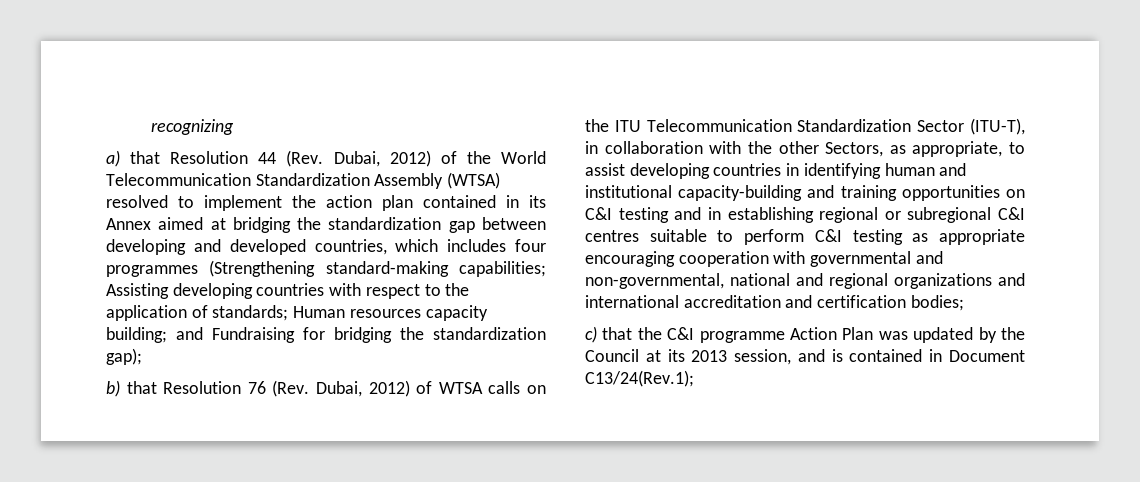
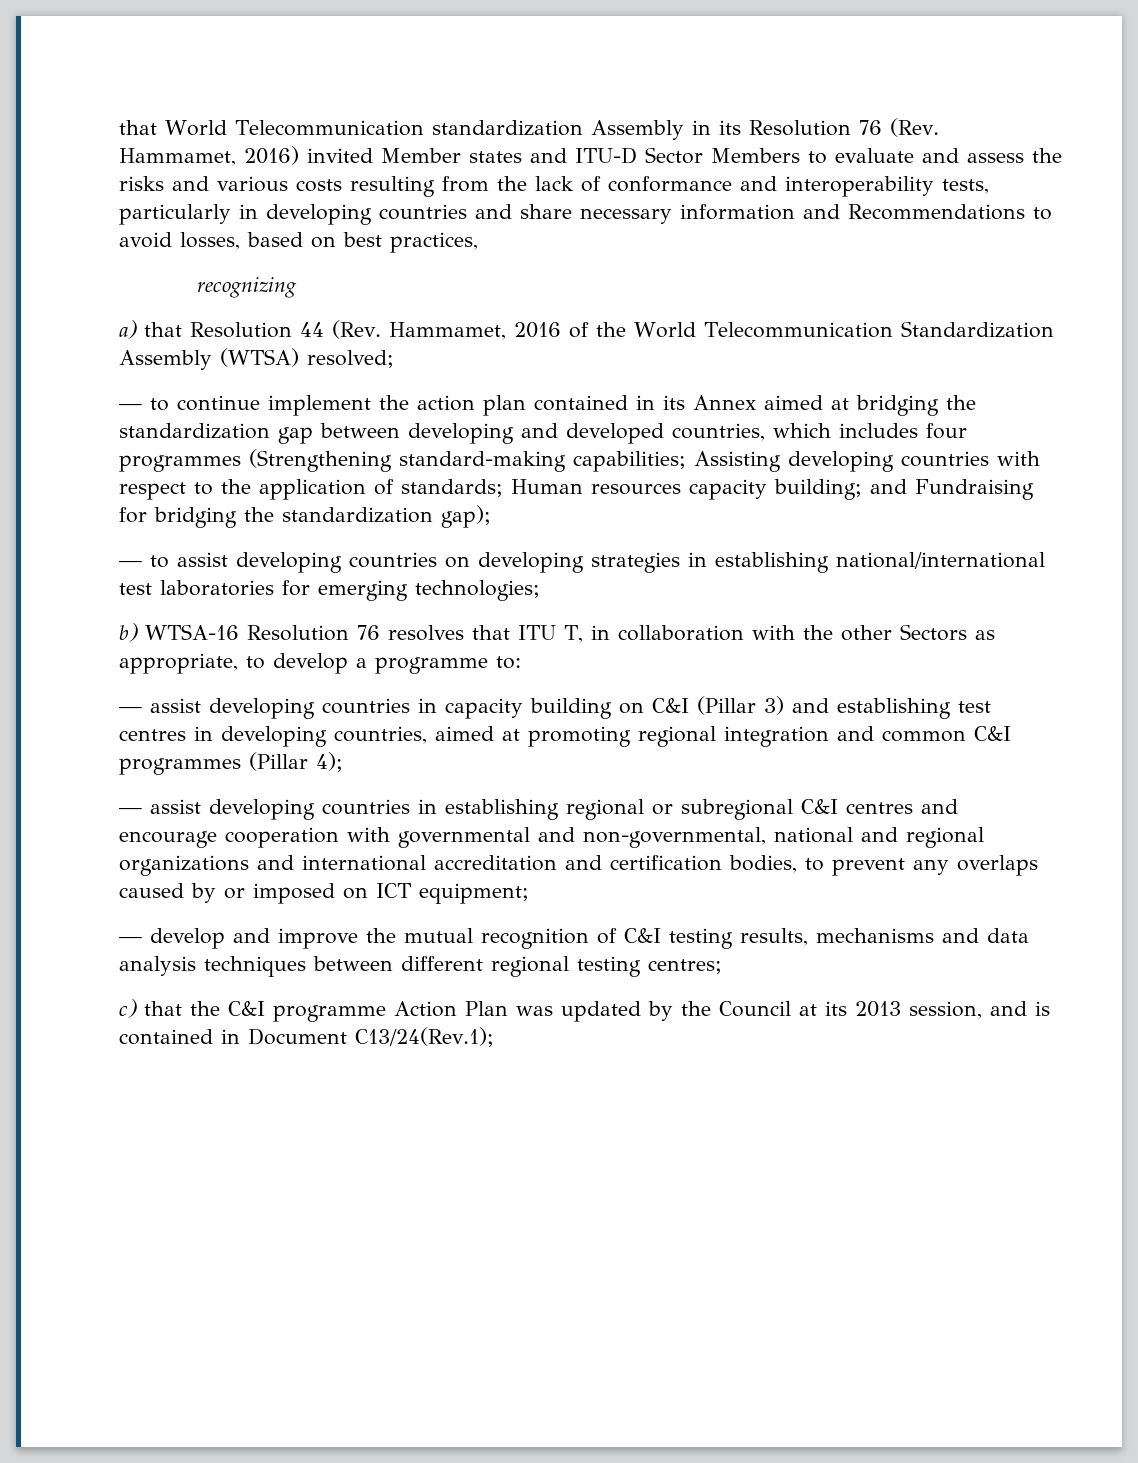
+ that World Telecommunication standardization Assembly in its Resolution 76 (Rev. Hammamet, 2016) invited Member states and ITU-D Sector Members to evaluate and assess the risks and various costs resulting from the lack of conformance and interoperability tests, particularly in developing countries and share necessary information and Recommendations to avoid losses, based on best practices,
- a) that Resolution 44 (Rev. Dubai, 2012) of the World Telecommunication Standardization Assembly (WTSA) resolved to implement the action plan contained in its Annex aimed at bridging the standardization gap between developing and developed countries, which includes four programmes (Strengthening standard-making capabilities; Assisting developing countries with respect to the application of standards; Human resources capacity building; and Fundraising for bridging the standardization gap);
+ a) that Resolution 44 (Rev. Hammamet, 2016 of the World Telecommunication Standardization Assembly (WTSA) resolved;
+ — to continue implement the action plan contained in its Annex aimed at bridging the standardization gap between developing and developed countries, which includes four programmes (Strengthening standard-making capabilities; Assisting developing countries with respect to the application of standards; Human resources capacity building; and Fundraising for bridging the standardization gap);
+ — to assist developing countries on developing strategies in establishing national/international test laboratories for emerging technologies;
- b) that Resolution 76 (Rev. Dubai, 2012) of WTSA calls on the ITU Telecommunication Standardization Sector (ITU-T), in collaboration with the other Sectors, as appropriate, to assist developing countries in identifying human and institutional capacity-building and training opportunities on C&I testing and in establishing regional or subregional C&I centres suitable to perform C&I testing as appropriate encouraging cooperation with governmental and non-governmental, national and regional organizations and international accreditation and certification bodies;
+ b) WTSA-16 Resolution 76 resolves that ITU T, in collaboration with the other Sectors as appropriate, to develop a programme to:
+ — assist developing countries in capacity building on C&I (Pillar 3) and establishing test centres in developing countries, aimed at promoting regional integration and common C&I programmes (Pillar 4);
+ — assist developing countries in establishing regional or subregional C&I centres and encourage cooperation with governmental and non-governmental, national and regional organizations and international accreditation and certification bodies, to prevent any overlaps caused by or imposed on ICT equipment;
+ — develop and improve the mutual recognition of C&I testing results, mechanisms and data analysis techniques between different regional testing centres;

